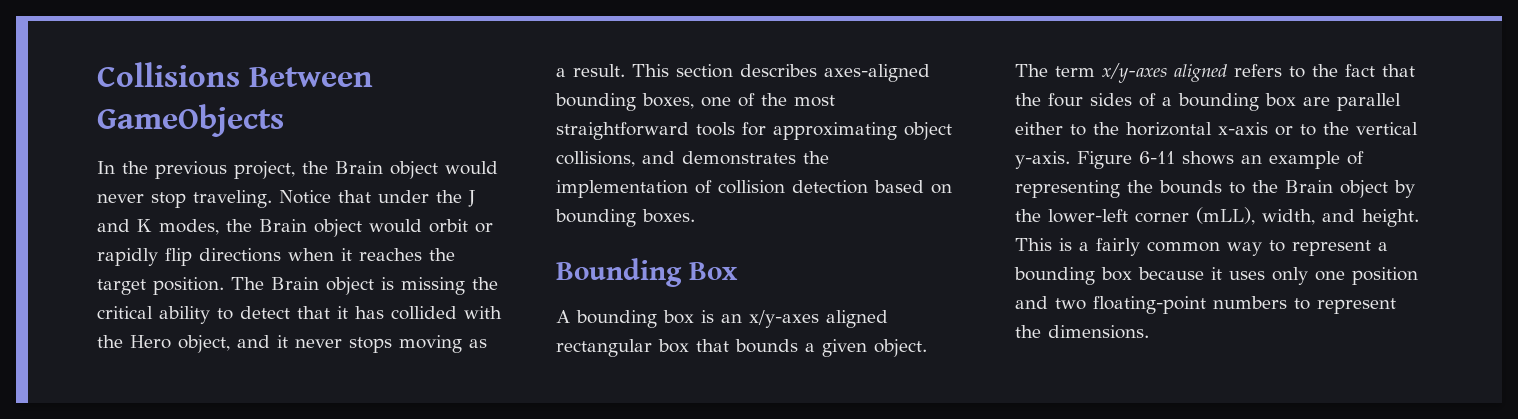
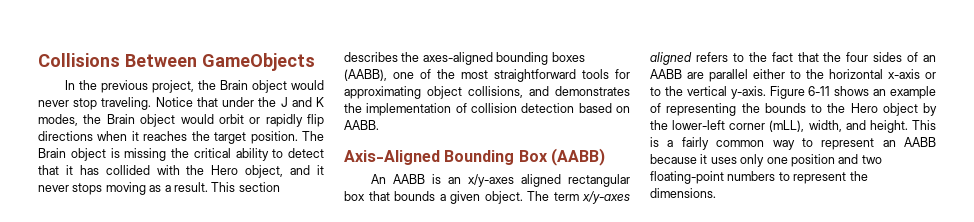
- This section describes axes-aligned bounding boxes, one of the most straightforward tools for approximating object collisions, and demonstrates the implementation of collision detection based on bounding boxes.
- Bounding Box
- A bounding box is an x/y-axes aligned rectangular box that bounds a given object.
+ This section describes the axes-aligned bounding boxes (AABB), one of the most straightforward tools for approximating object collisions, and demonstrates the implementation of collision detection based on AABB.
+ Axis-Aligned Bounding Box (AABB)
+ An AABB is an x/y-axes aligned rectangular box that bounds a given object.
- The term x/y-axes aligned refers to the fact that the four sides of a bounding box are parallel either to the horizontal x-axis or to the vertical y-axis.
+ The term x/y-axes aligned refers to the fact that the four sides of an AABB are parallel either to the horizontal x-axis or to the vertical y-axis.
- Figure 6-11 shows an example of representing the bounds to the Brain object by the lower-left corner (mLL), width, and height.
+ Figure 6-11 shows an example of representing the bounds to the Hero object by the lower-left corner (mLL), width, and height.
- This is a fairly common way to represent a bounding box because it uses only one position and two floating-point numbers to represent the dimensions.
+ This is a fairly common way to represent an AABB because it uses only one position and two floating-point numbers to represent the dimensions.

